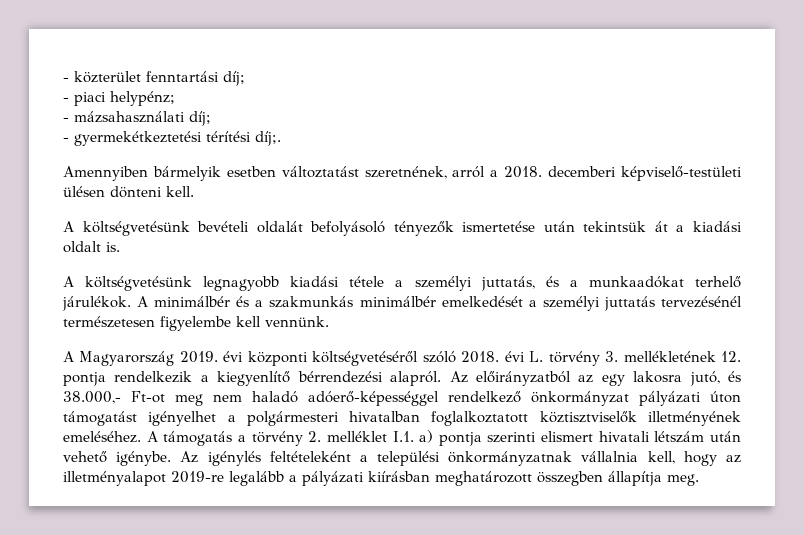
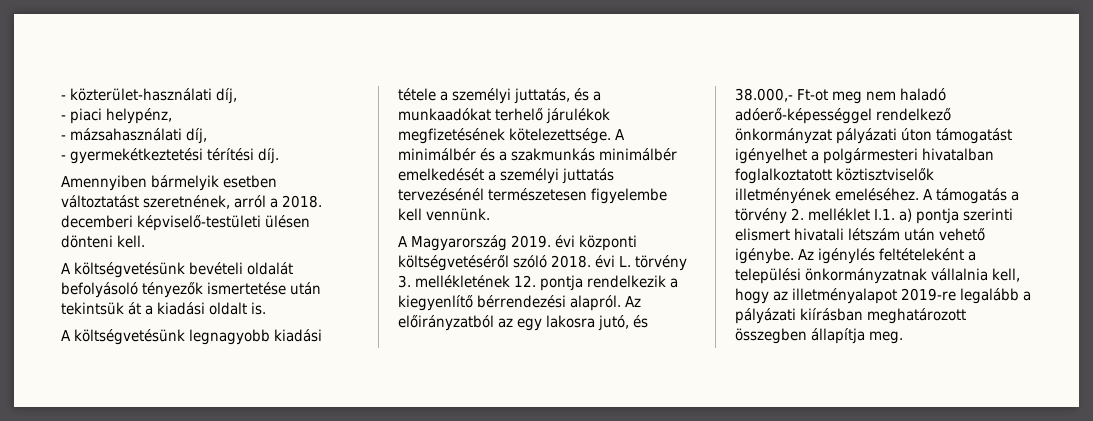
- - közterület fenntartási díj;
+ - közterület-használati díj,
- - piaci helypénz;
+ - piaci helypénz,
- - mázsahasználati díj;
+ - mázsahasználati díj,
- - gyermekétkeztetési térítési díj;.
+ - gyermekétkeztetési térítési díj.
- A költségvetésünk legnagyobb kiadási tétele a személyi juttatás, és a munkaadókat terhelő járulékok.
+ A költségvetésünk legnagyobb kiadási tétele a személyi juttatás, és a munkaadókat terhelő járulékok megfizetésének kötelezettsége.

